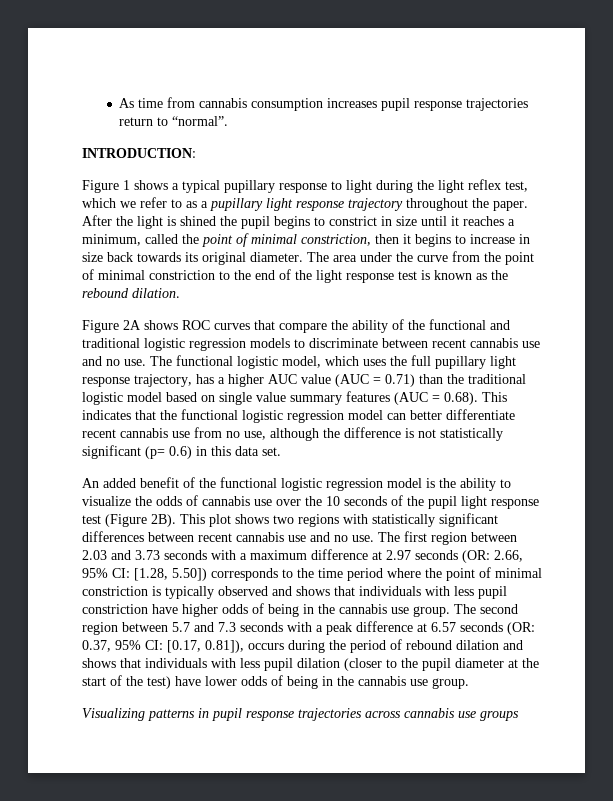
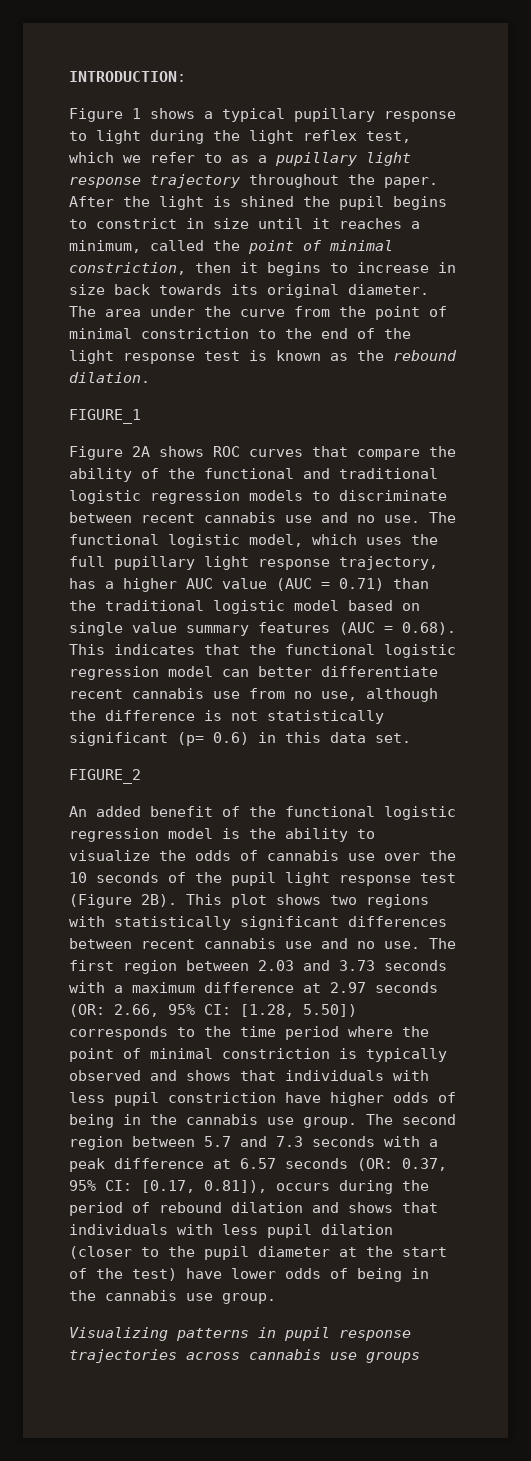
- As time from cannabis consumption increases pupil response trajectories return to “normal”.
+ FIGURE_1
+ FIGURE_2

